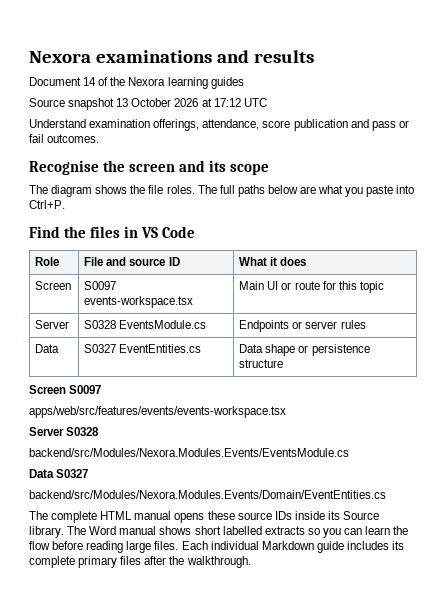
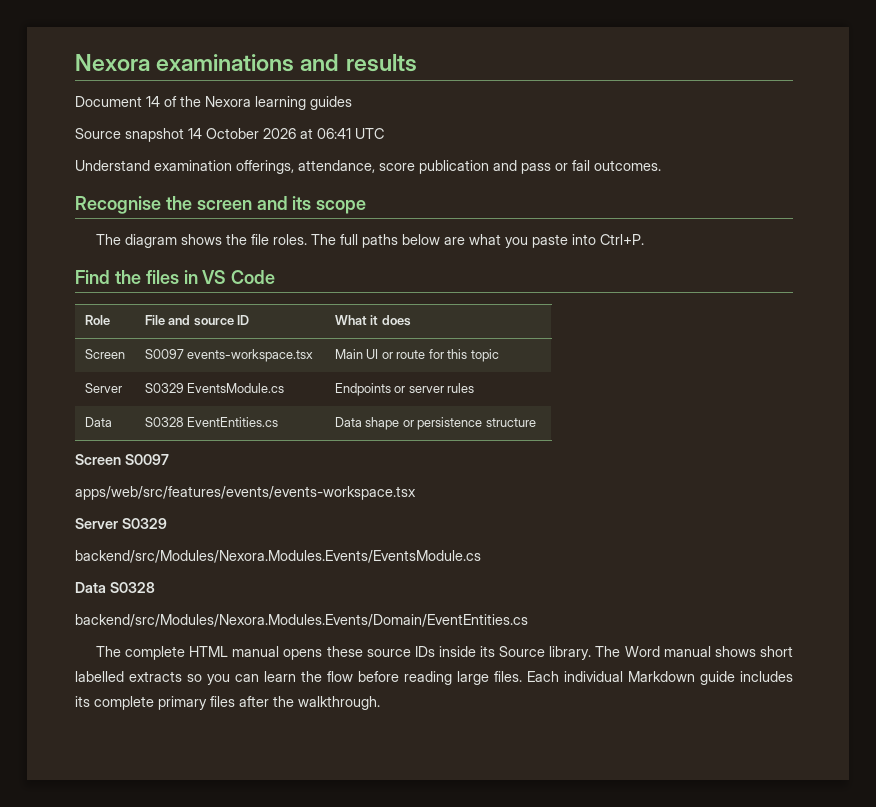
- Source snapshot 13 October 2026 at 17:12 UTC
+ Source snapshot 14 October 2026 at 06:41 UTC
- Server | S0328 EventsModule.cs | Endpoints or server rules
+ Server | S0329 EventsModule.cs | Endpoints or server rules
- Data | S0327 EventEntities.cs | Data shape or persistence structure
+ Data | S0328 EventEntities.cs | Data shape or persistence structure
- Server S0328
+ Server S0329
- Data S0327
+ Data S0328

